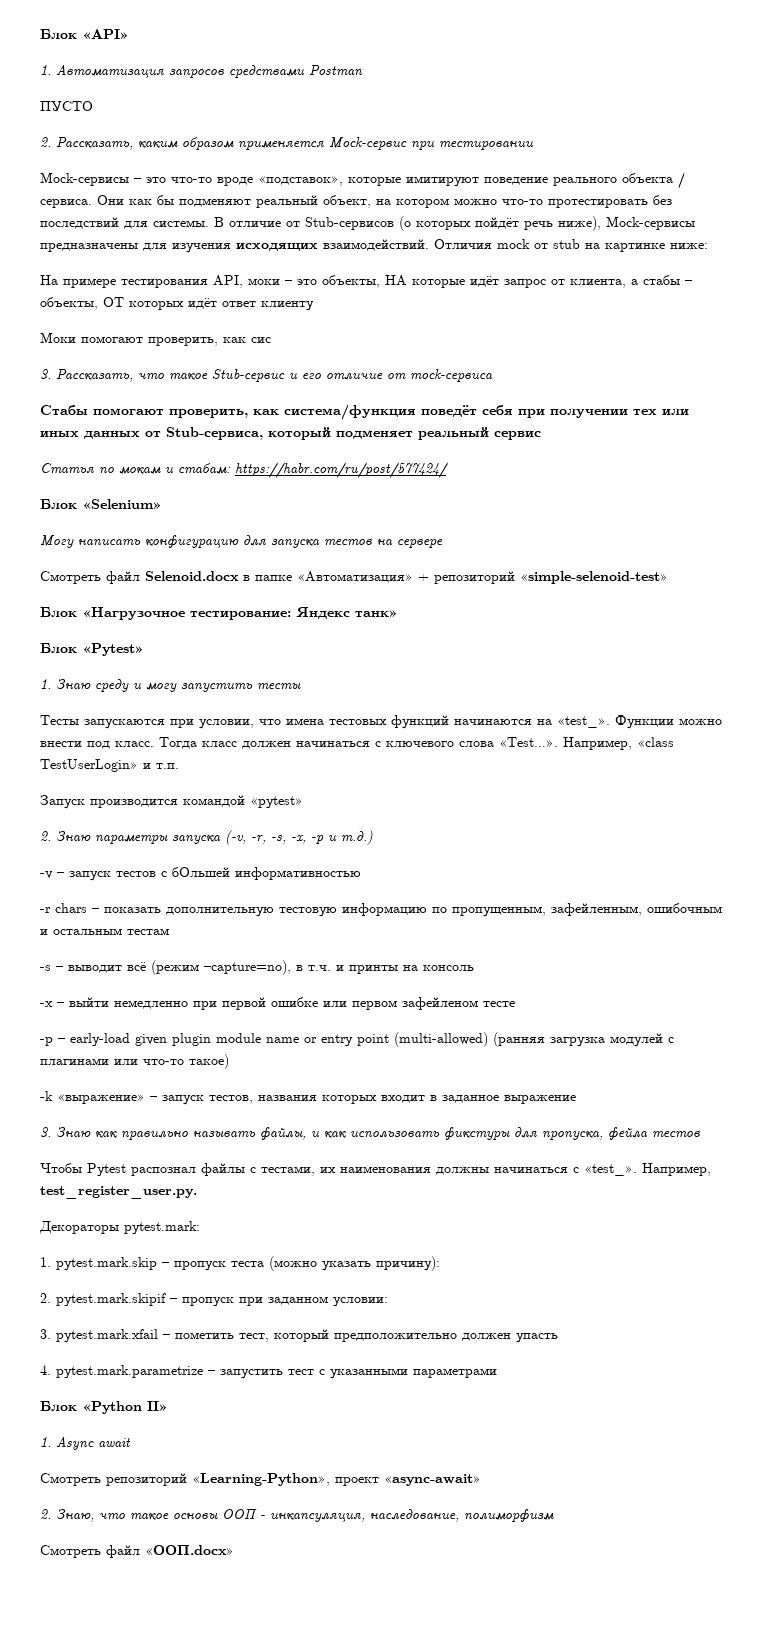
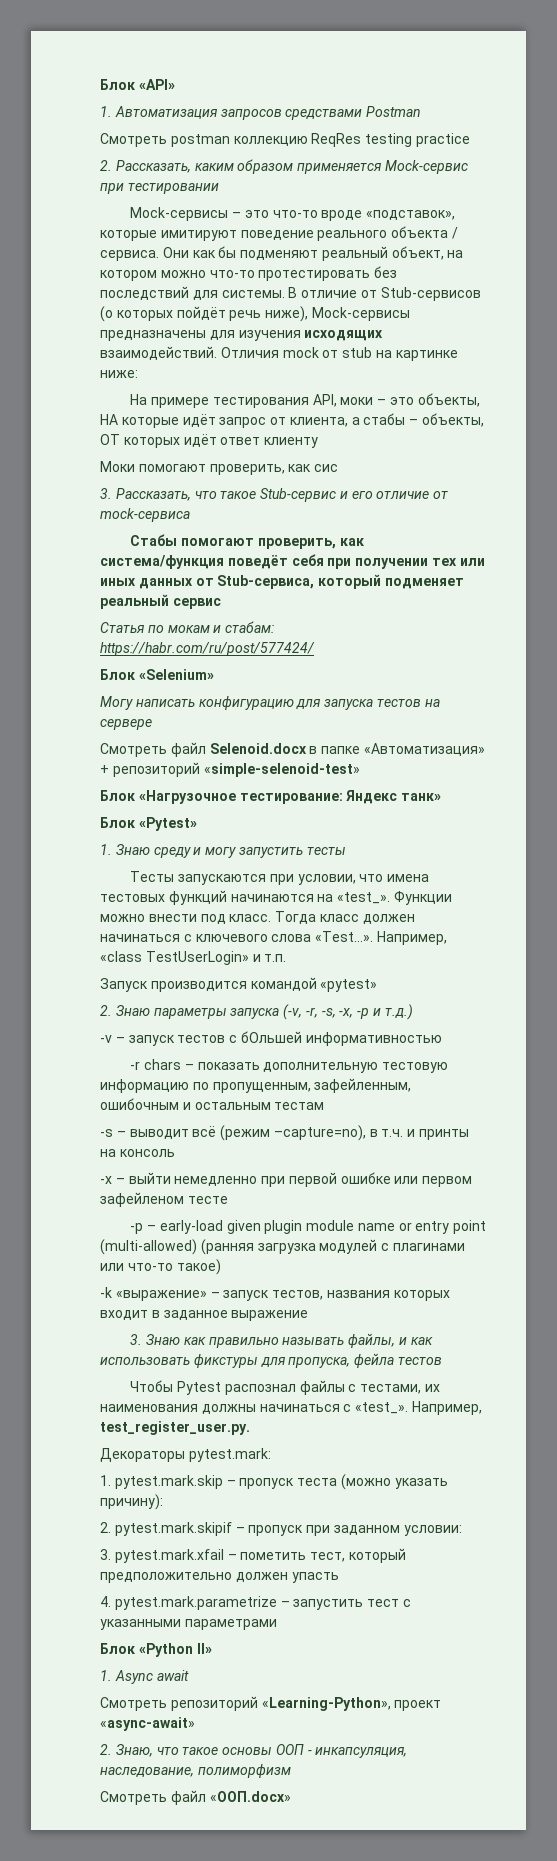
- ПУСТО
+ Смотреть postman коллекцию ReqRes testing practice

